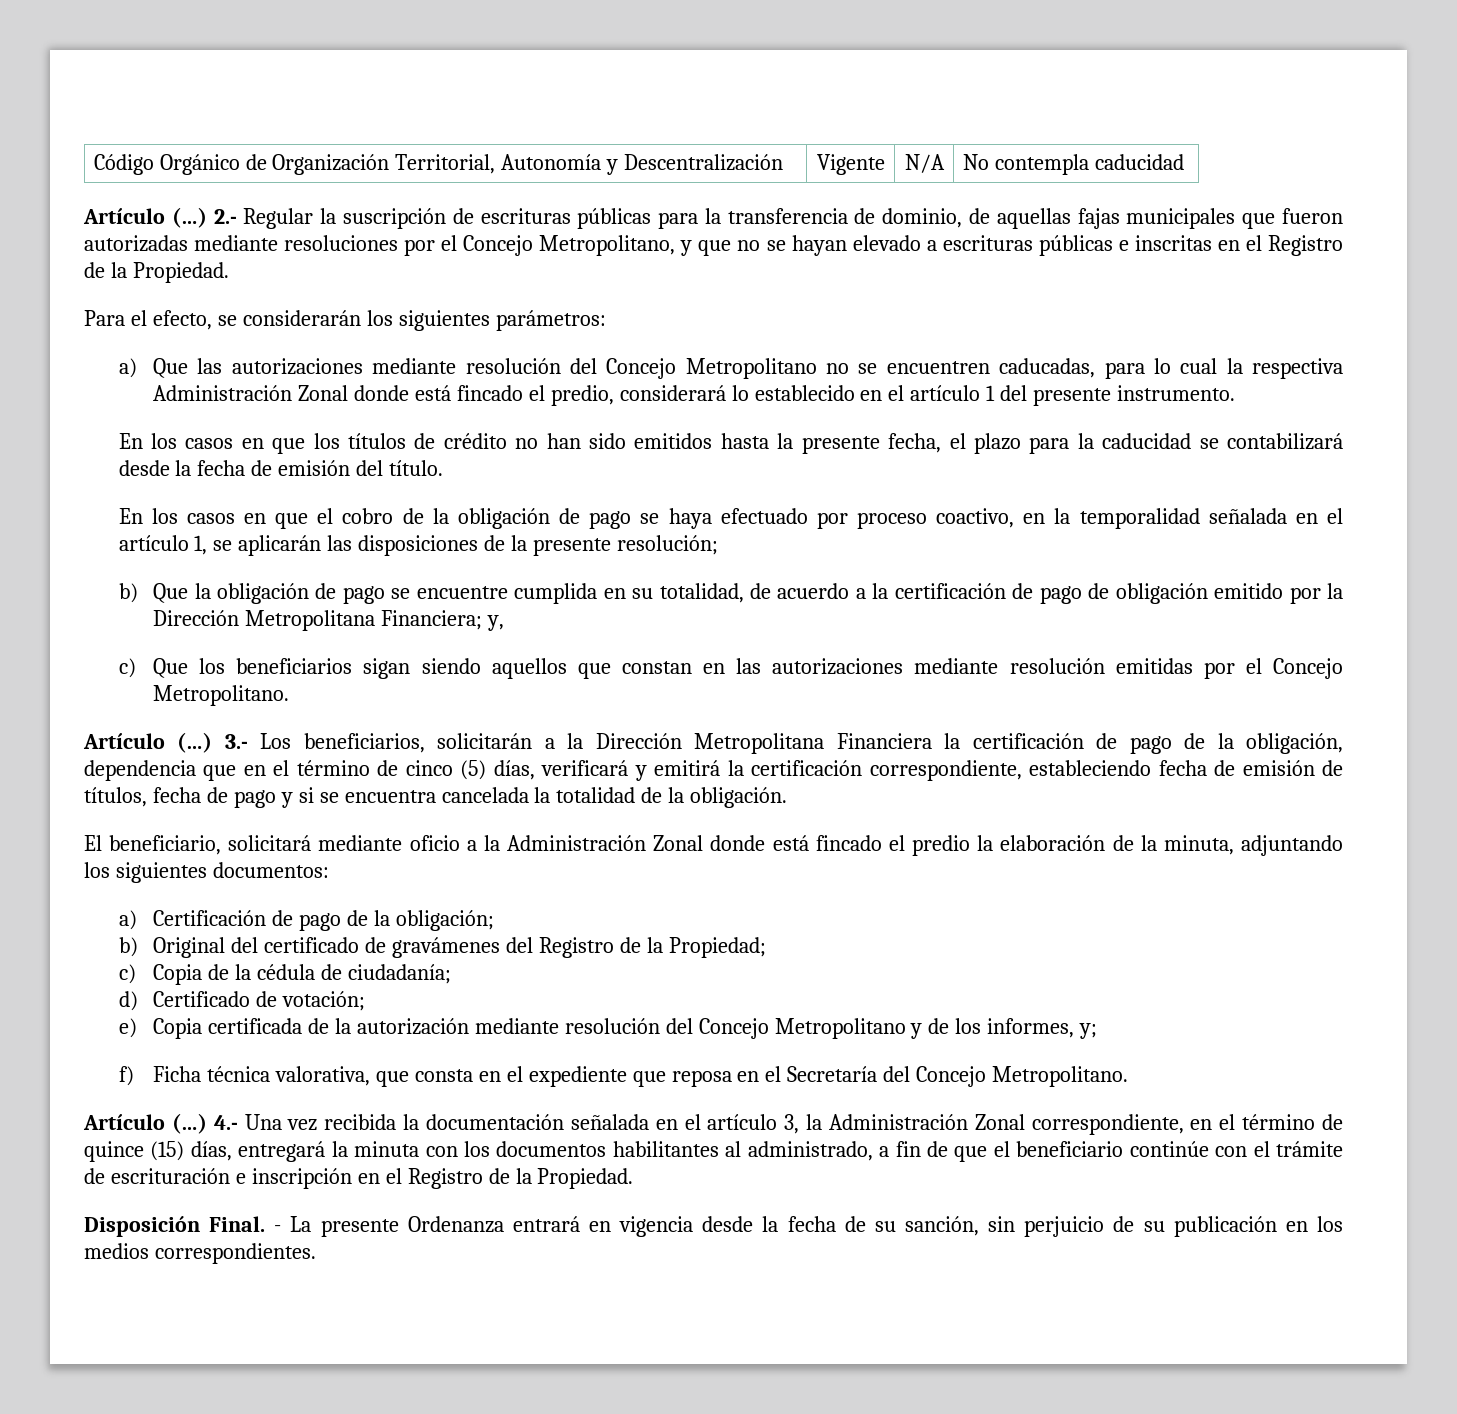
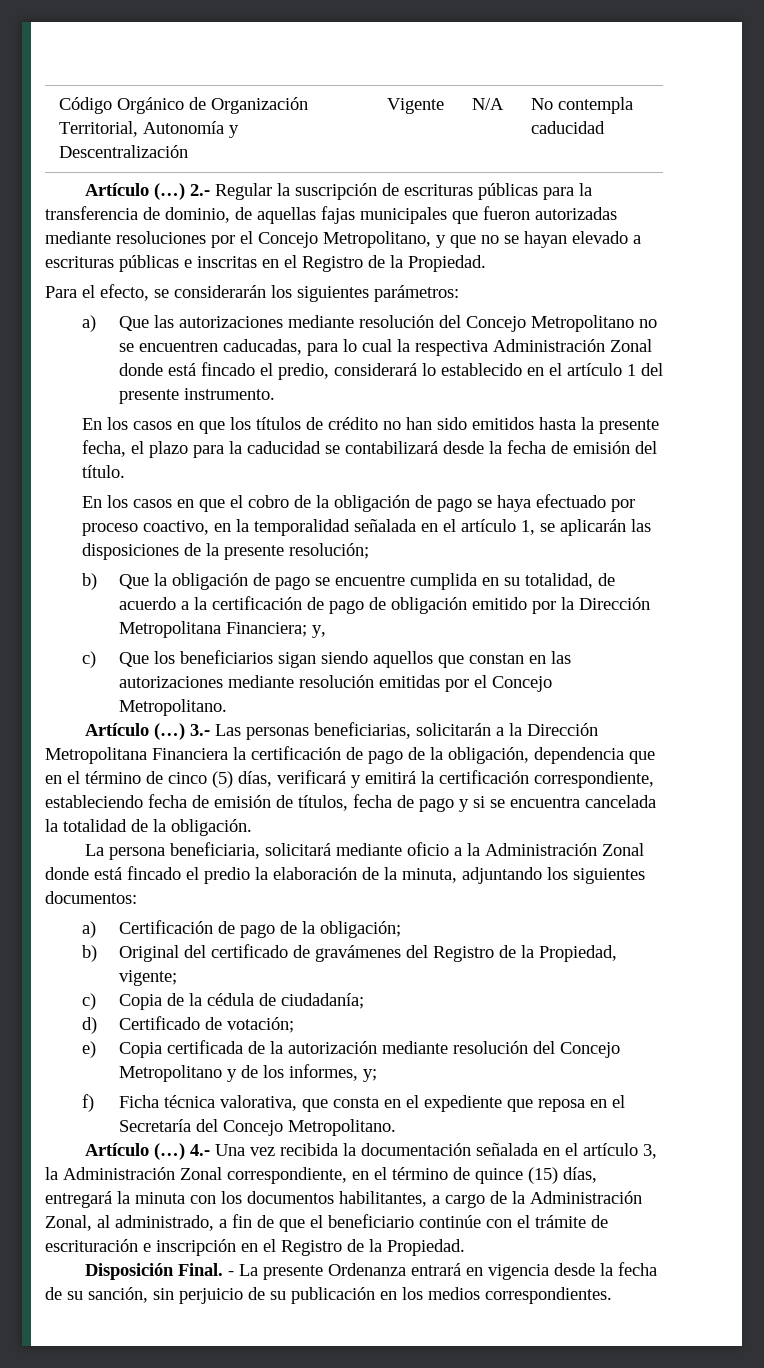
- 3.- Los beneficiarios, solicitarán a la Dirección Metropolitana Financiera la certificación de pago de la obligación, dependencia que en el término de cinco (5) días, verificará y emitirá la certificación correspondiente, estableciendo fecha de emisión de títulos, fecha de pago y si se encuentra cancelada la totalidad de la obligación.
+ 3.- Las personas beneficiarias, solicitarán a la Dirección Metropolitana Financiera la certificación de pago de la obligación, dependencia que en el término de cinco (5) días, verificará y emitirá la certificación correspondiente, estableciendo fecha de emisión de títulos, fecha de pago y si se encuentra cancelada la totalidad de la obligación.
- El beneficiario, solicitará mediante oficio a la Administración Zonal donde está fincado el predio la elaboración de la minuta, adjuntando los siguientes documentos:
+ La persona beneficiaria, solicitará mediante oficio a la Administración Zonal donde está fincado el predio la elaboración de la minuta, adjuntando los siguientes documentos:
- b) Original del certificado de gravámenes del Registro de la Propiedad;
+ b) Original del certificado de gravámenes del Registro de la Propiedad, vigente;
- 4.- Una vez recibida la documentación señalada en el artículo 3, la Administración Zonal correspondiente, en el término de quince (15) días, entregará la minuta con los documentos habilitantes al administrado, a fin de que el beneficiario continúe con el trámite de escrituración e inscripción en el Registro de la Propiedad.
+ 4.- Una vez recibida la documentación señalada en el artículo 3, la Administración Zonal correspondiente, en el término de quince (15) días, entregará la minuta con los documentos habilitantes, a cargo de la Administración Zonal, al administrado, a fin de que el beneficiario continúe con el trámite de escrituración e inscripción en el Registro de la Propiedad.

